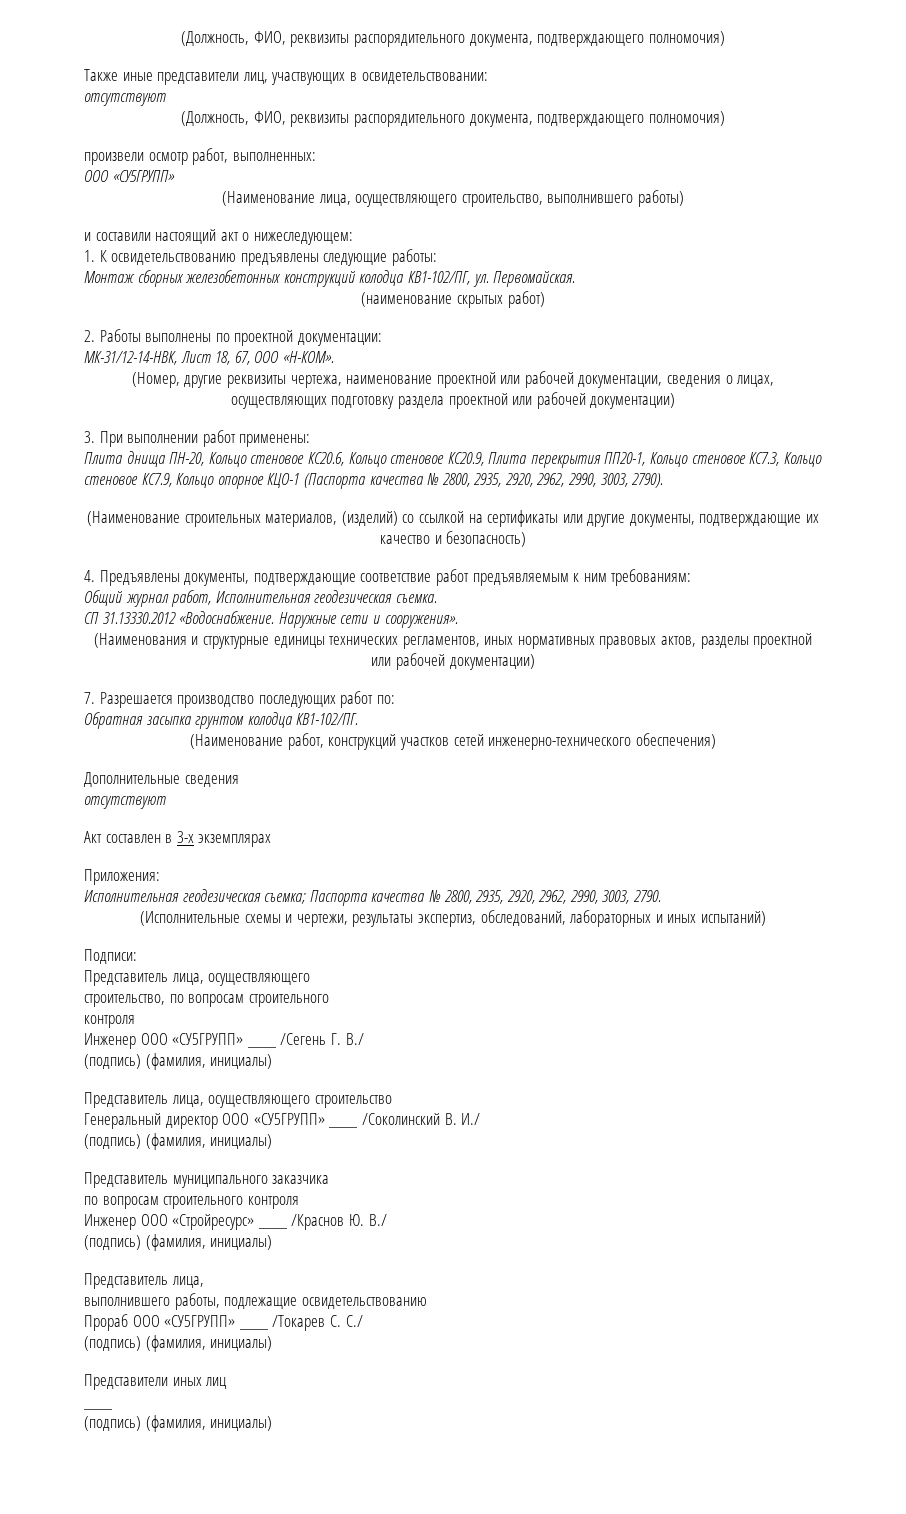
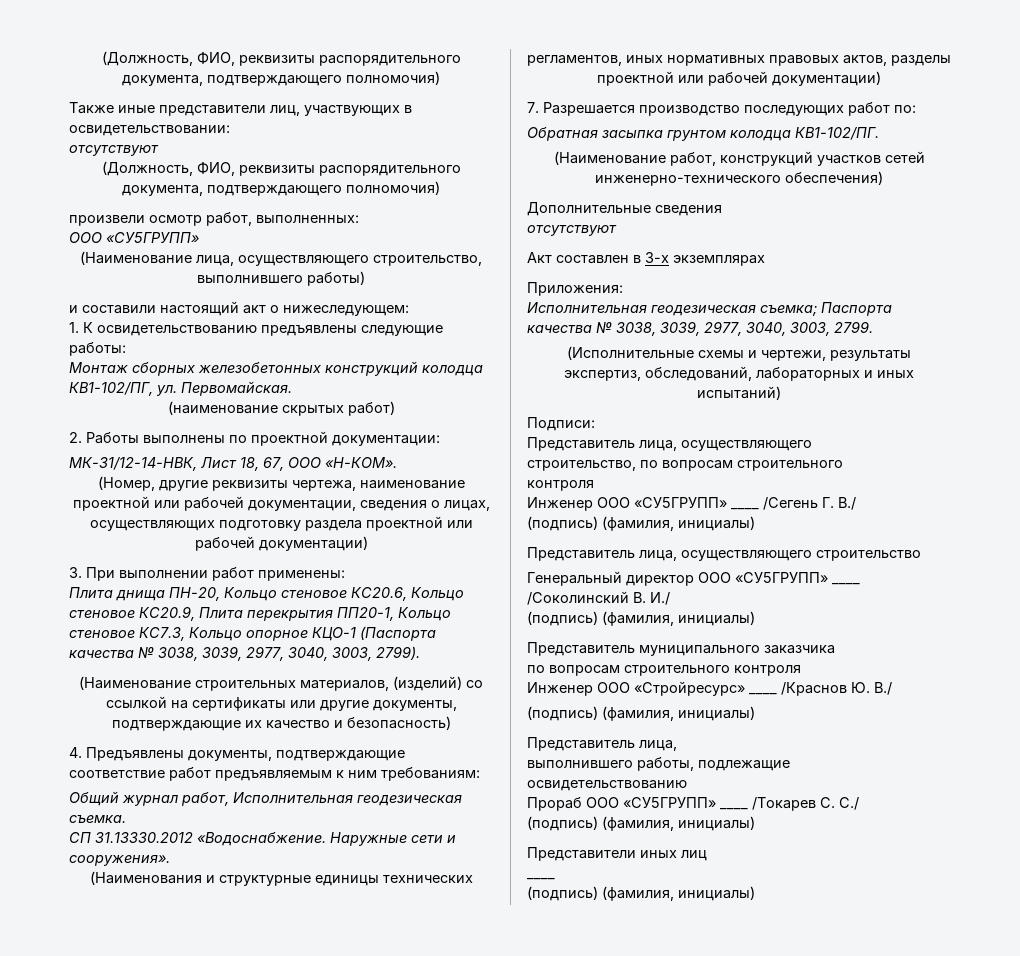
- Плита днища ПН-20, Кольцо стеновое КС20.6, Кольцо стеновое КС20.9, Плита перекрытия ПП20-1, Кольцо стеновое КС7.3, Кольцо стеновое КС7.9, Кольцо опорное КЦО-1 (Паспорта качества № 2800, 2935, 2920, 2962, 2990, 3003, 2790).
+ Плита днища ПН-20, Кольцо стеновое КС20.6, Кольцо стеновое КС20.9, Плита перекрытия ПП20-1, Кольцо стеновое КС7.3, Кольцо опорное КЦО-1 (Паспорта качества № 3038, 3039, 2977, 3040, 3003, 2799).
- Исполнительная геодезическая съемка; Паспорта качества № 2800, 2935, 2920, 2962, 2990, 3003, 2790.
+ Исполнительная геодезическая съемка; Паспорта качества № 3038, 3039, 2977, 3040, 3003, 2799.

